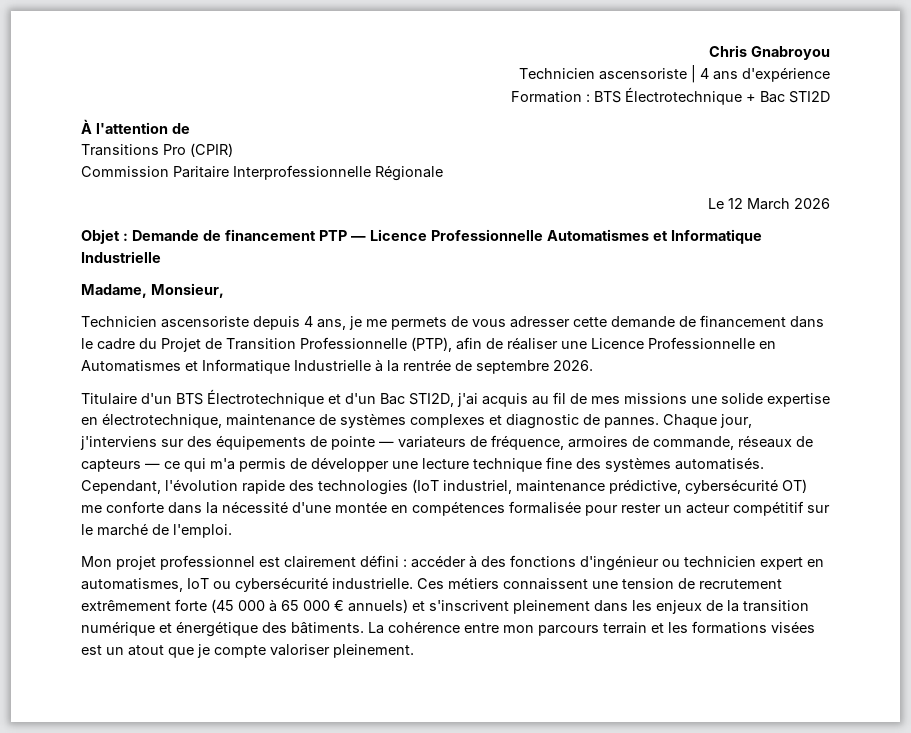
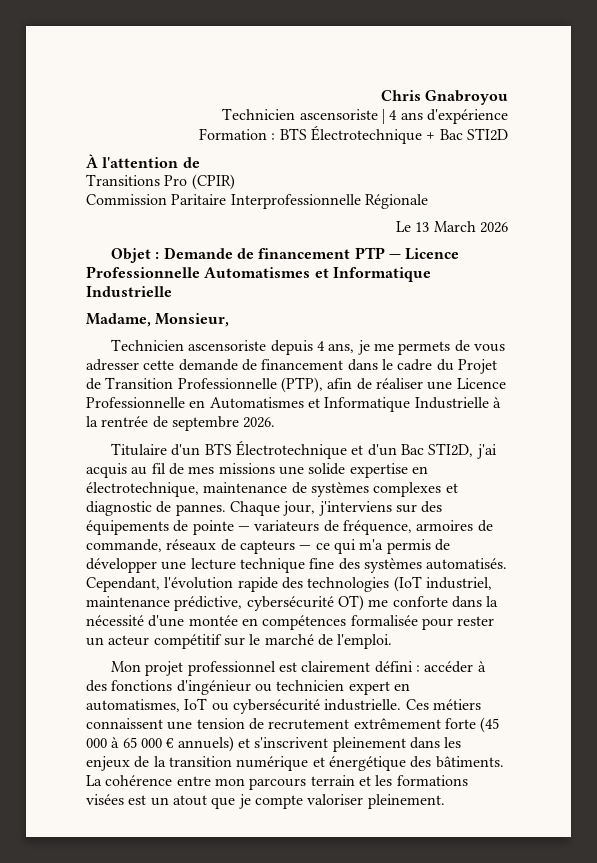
- Le 12 March 2026
+ Le 13 March 2026

